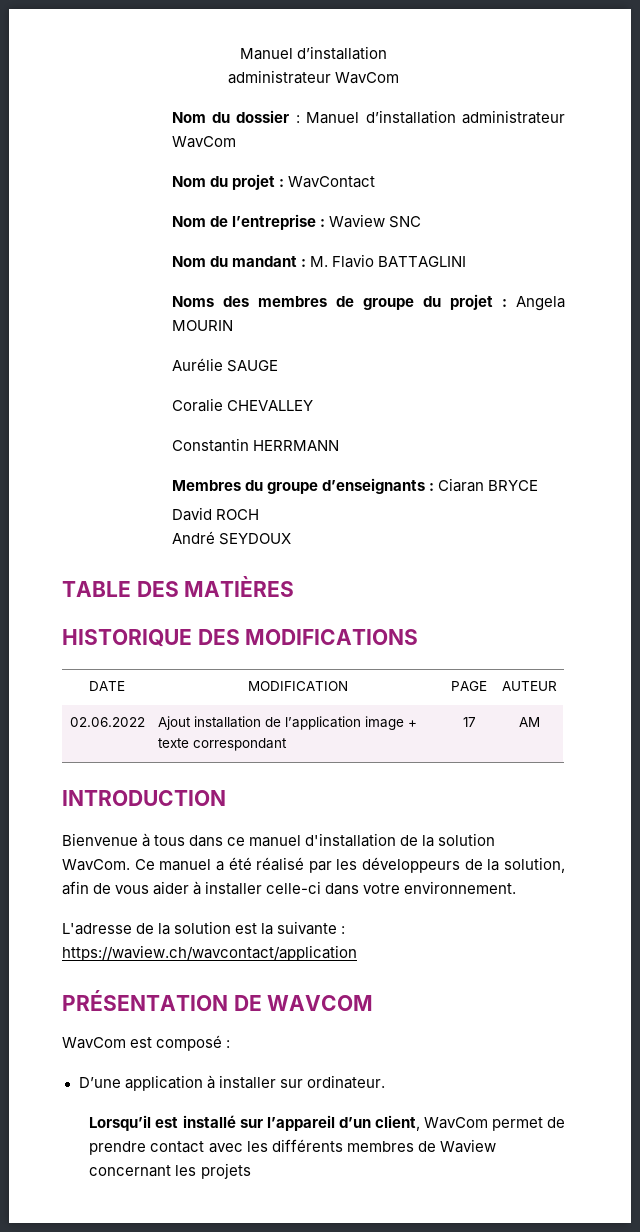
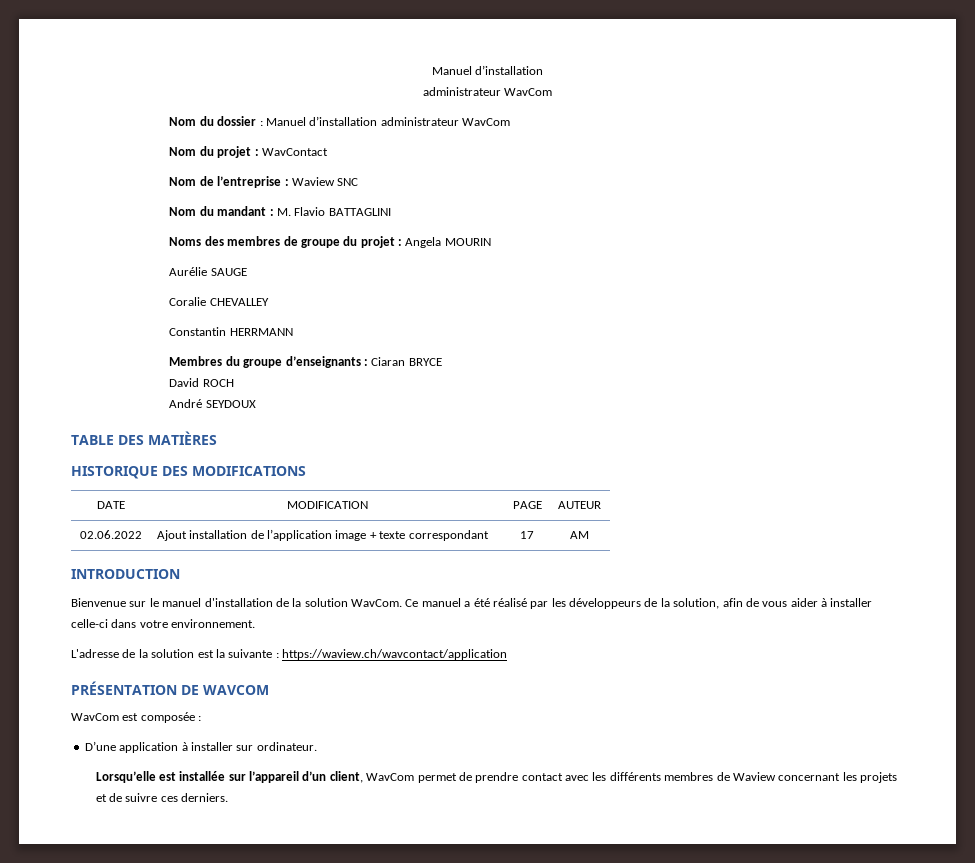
- Bienvenue à tous dans ce manuel d'installation de la solution WavCom.
+ Bienvenue sur le manuel d'installation de la solution WavCom.
- WavCom est composé :
+ WavCom est composée :
- Lorsqu’il est installé sur l’appareil d’un client, WavCom permet de prendre contact avec les différents membres de Waview concernant les projets
+ Lorsqu’elle est installée sur l’appareil d’un client, WavCom permet de prendre contact avec les différents membres de Waview concernant les projets et de suivre ces derniers.

